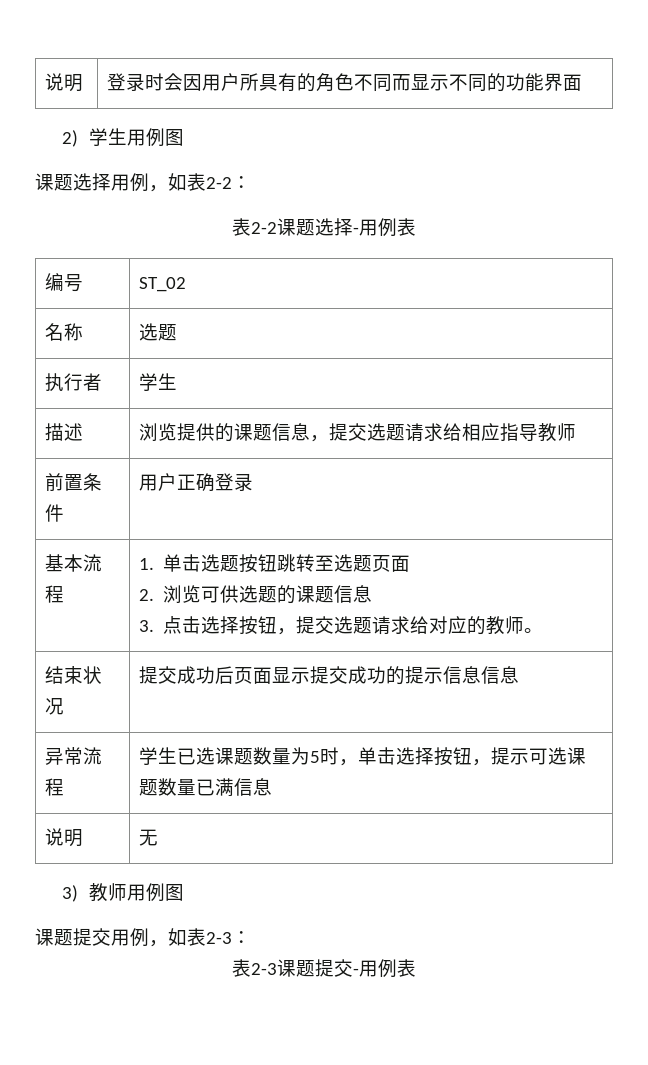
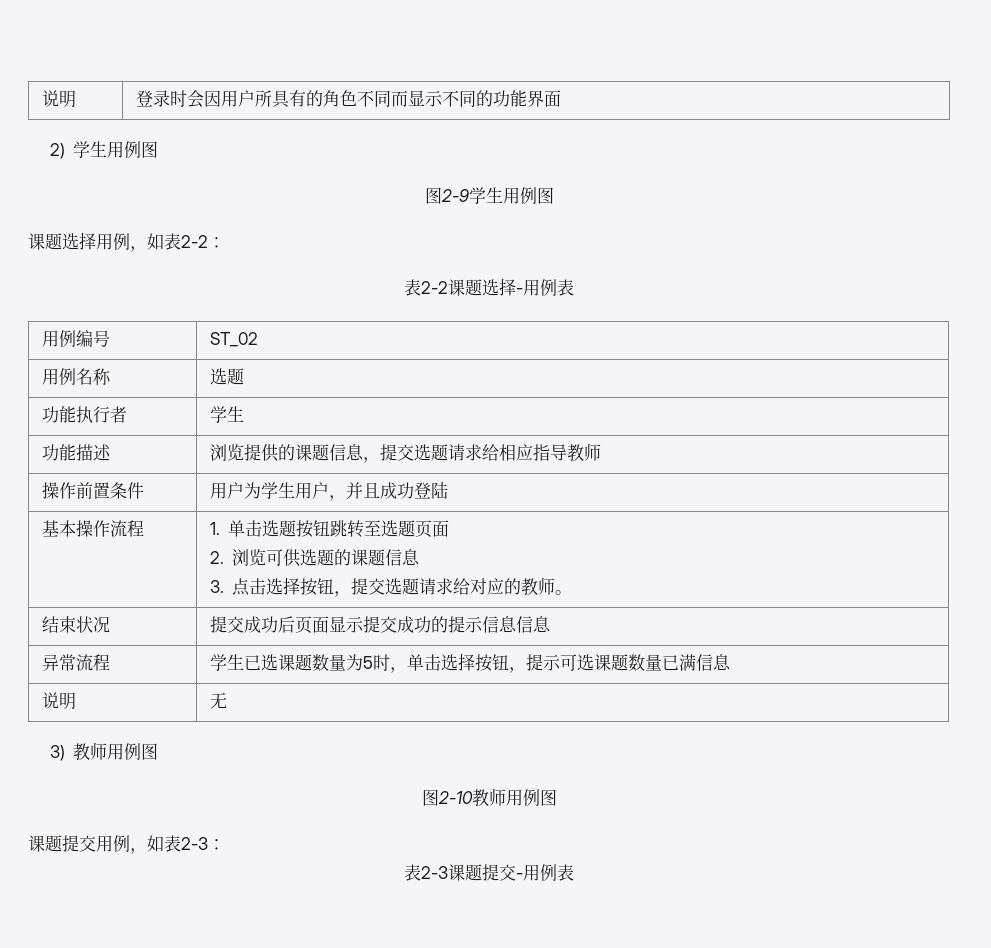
+ 图2-9学生用例图
- 编号 | ST_02
+ 用例编号 | ST_02
- 名称 | 选题
+ 用例名称 | 选题
- 执行者 | 学生
+ 功能执行者 | 学生
- 描述 | 浏览提供的课题信息，提交选题请求给相应指导教师
+ 功能描述 | 浏览提供的课题信息，提交选题请求给相应指导教师
- 前置条件 | 用户正确登录
+ 操作前置条件 | 用户为学生用户，并且成功登陆
- 基本流程 | 1.单击选题按钮跳转至选题页面
+ 基本操作流程 | 1.单击选题按钮跳转至选题页面
+ 图2-10教师用例图

